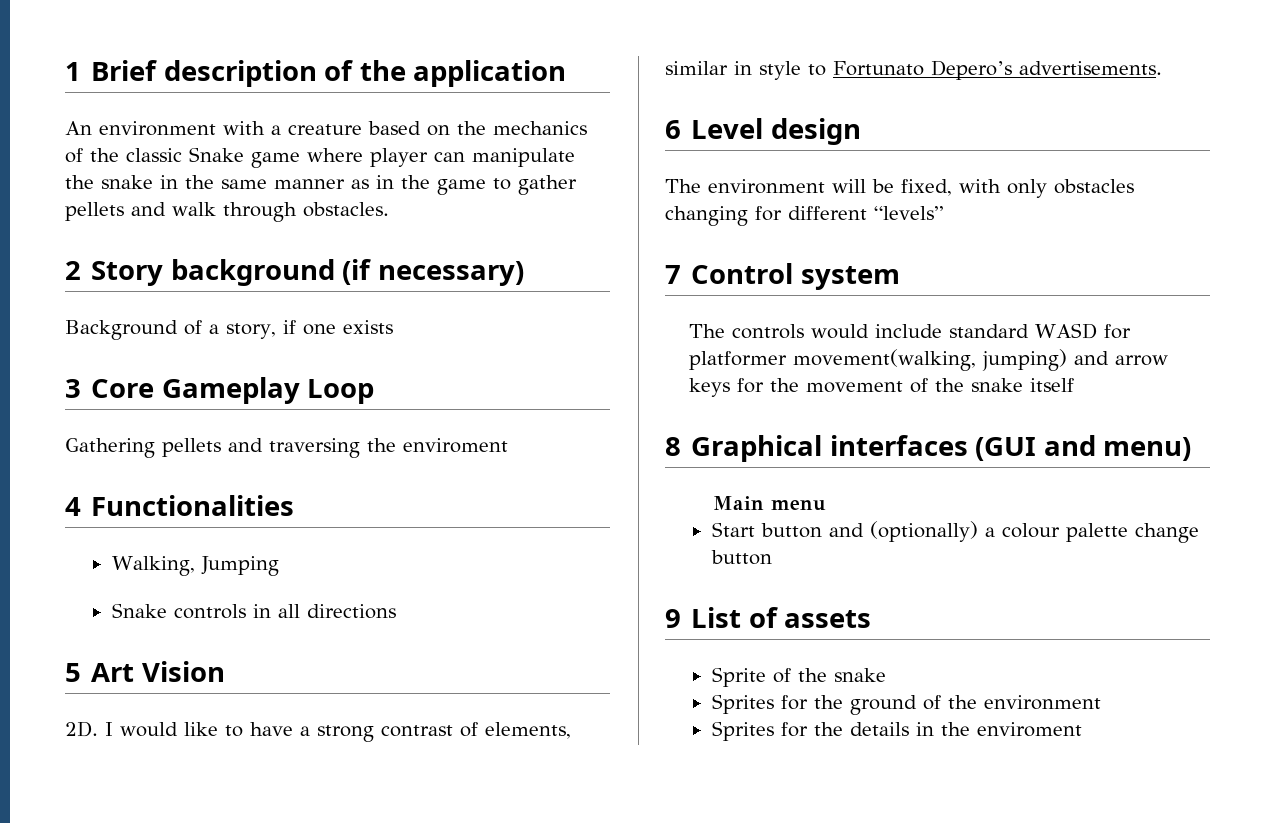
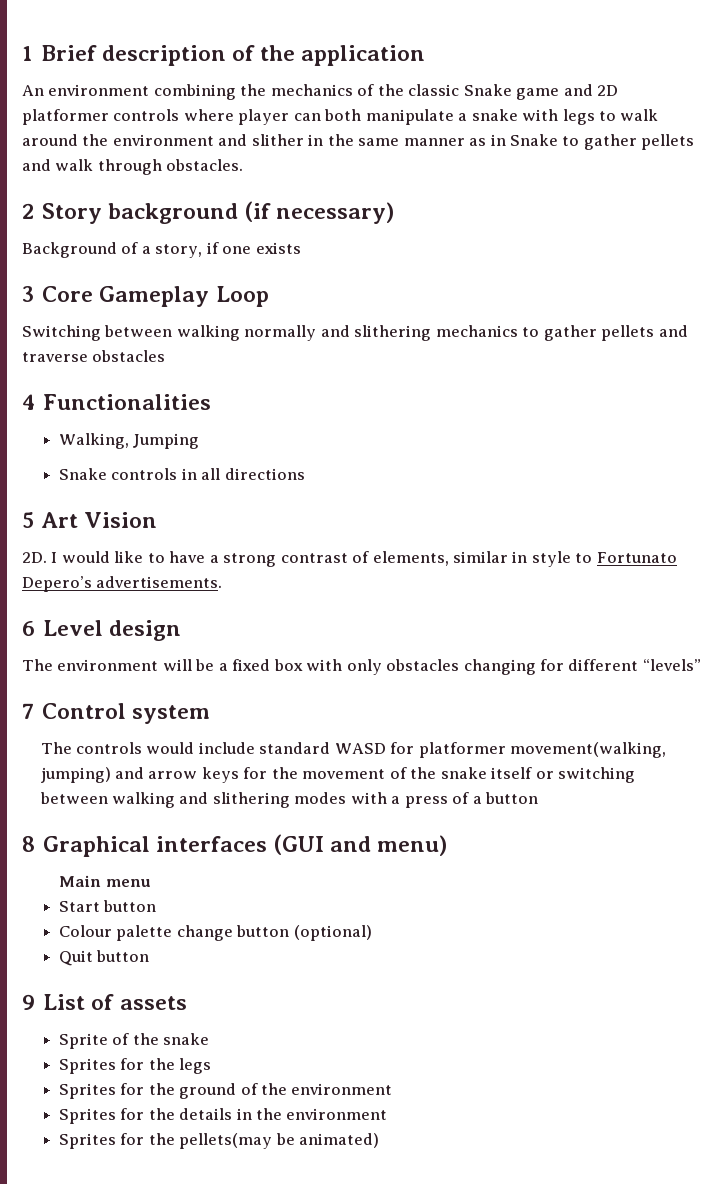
- An environment with a creature based on the mechanics of the classic Snake game where player can manipulate the snake in the same manner as in the game to gather pellets and walk through obstacles.
+ An environment combining the mechanics of the classic Snake game and 2D platformer controls where player can both manipulate a snake with legs to walk around the environment and slither in the same manner as in Snake to gather pellets and walk through obstacles.
- Gathering pellets and traversing the enviroment
+ Switching between walking normally and slithering mechanics to gather pellets and traverse obstacles
- The environment will be fixed, with only obstacles changing for different “levels”
+ The environment will be a fixed box with only obstacles changing for different “levels”
- The controls would include standard WASD for platformer movement(walking, jumping) and arrow keys for the movement of the snake itself
+ The controls would include standard WASD for platformer movement(walking, jumping) and arrow keys for the movement of the snake itself or switching between walking and slithering modes with a press of a button
- Start button and (optionally) a colour palette change button
+ Start button
+ Colour palette change button (optional)
+ Quit button
+ Sprites for the legs
- Sprites for the details in the enviroment
+ Sprites for the details in the environment
+ Sprites for the pellets(may be animated)

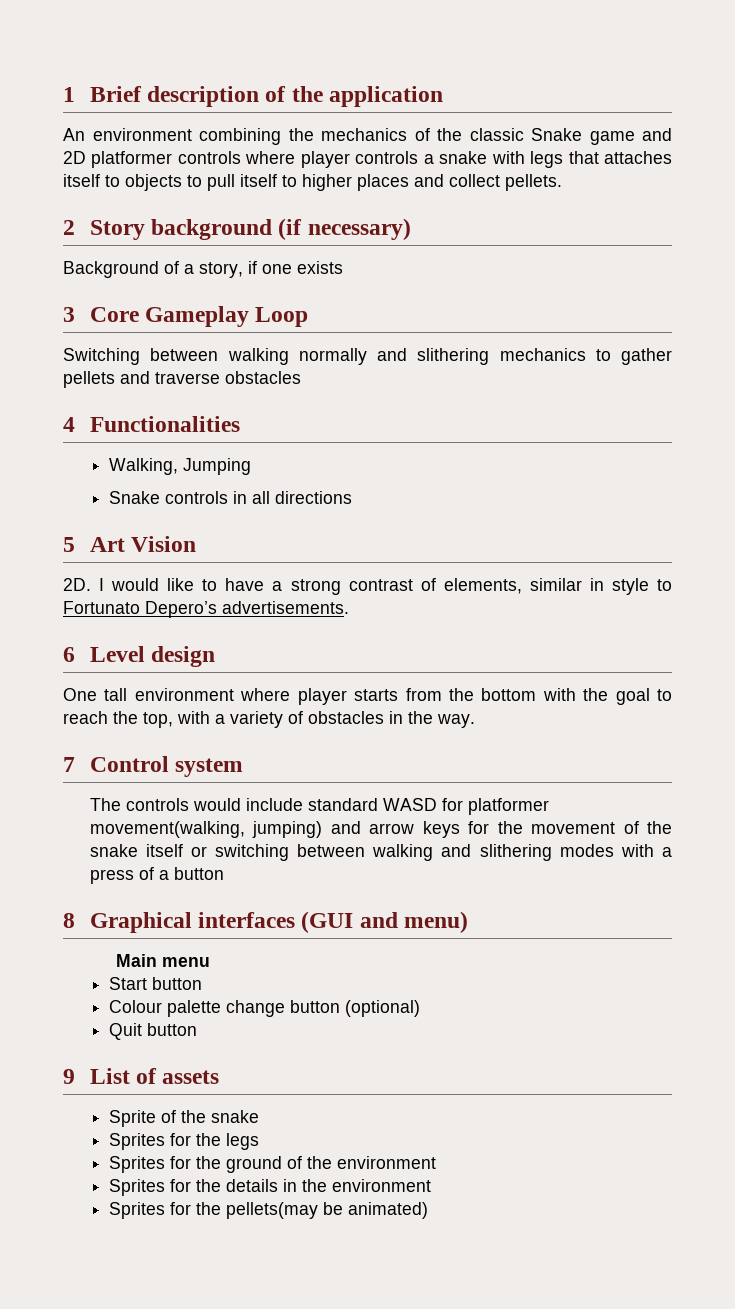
- An environment combining the mechanics of the classic Snake game and 2D platformer controls where player can both manipulate a snake with legs to walk around the environment and slither in the same manner as in Snake to gather pellets and walk through obstacles.
+ An environment combining the mechanics of the classic Snake game and 2D platformer controls where player controls a snake with legs that attaches itself to objects to pull itself to higher places and collect pellets.
- The environment will be a fixed box with only obstacles changing for different “levels”
+ One tall environment where player starts from the bottom with the goal to reach the top, with a variety of obstacles in the way.

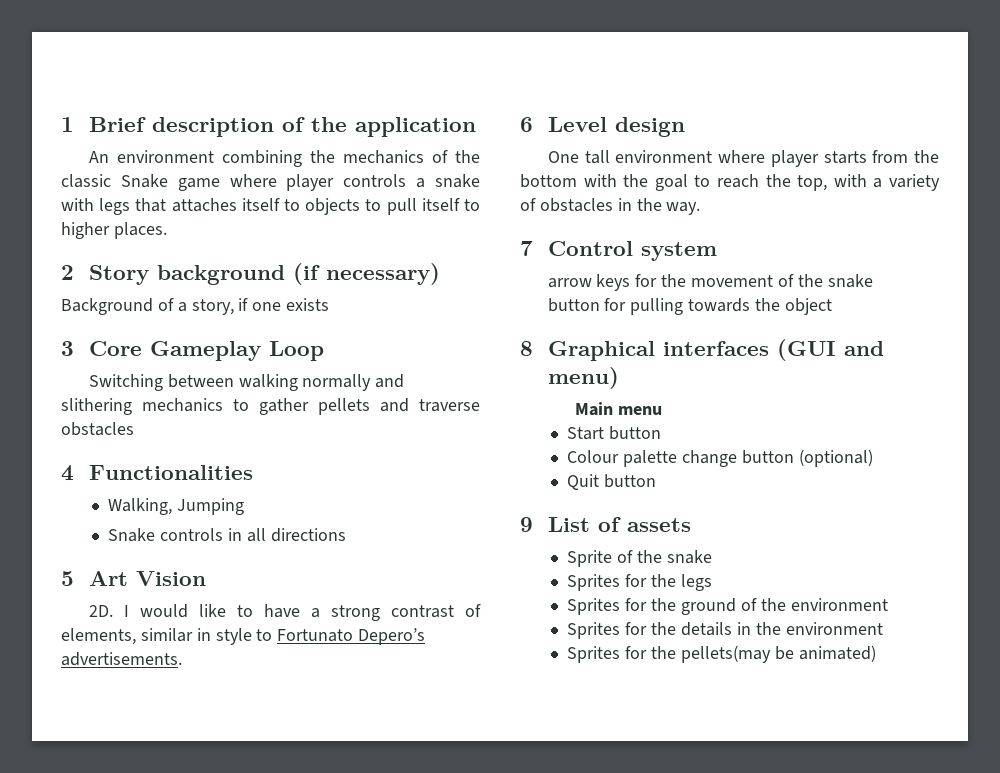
- An environment combining the mechanics of the classic Snake game and 2D platformer controls where player controls a snake with legs that attaches itself to objects to pull itself to higher places and collect pellets.
+ An environment combining the mechanics of the classic Snake game where player controls a snake with legs that attaches itself to objects to pull itself to higher places.
- The controls would include standard WASD for platformer movement(walking, jumping) and arrow keys for the movement of the snake itself or switching between walking and slithering modes with a press of a button
+ arrow keys for the movement of the snake
+ button for pulling towards the object

